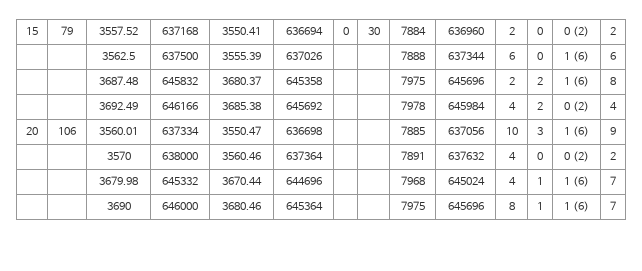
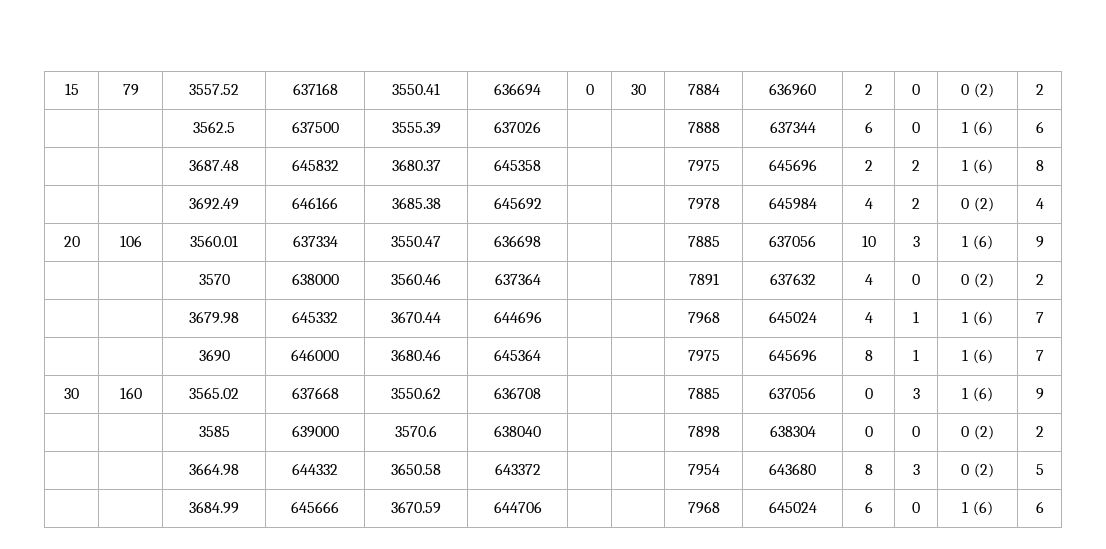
+ 30 | 160 | 3565.02 | 637668 | 3550.62 | 636708 | | | 7885 | 637056 | 0 | 3 | 1 (6) | 9
+ | | 3585 | 639000 | 3570.6 | 638040 | | | 7898 | 638304 | 0 | 0 | 0 (2) | 2
+ | | 3664.98 | 644332 | 3650.58 | 643372 | | | 7954 | 643680 | 8 | 3 | 0 (2) | 5
+ | | 3684.99 | 645666 | 3670.59 | 644706 | | | 7968 | 645024 | 6 | 0 | 1 (6) | 6

